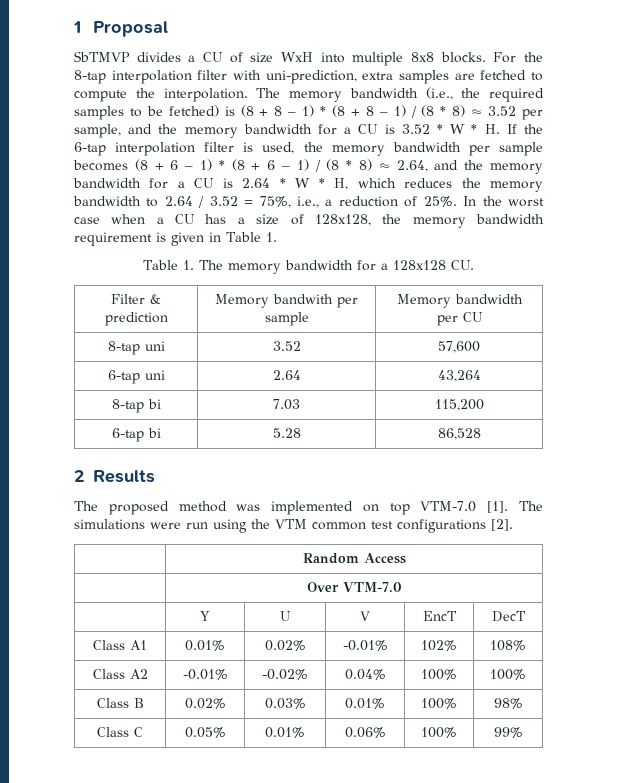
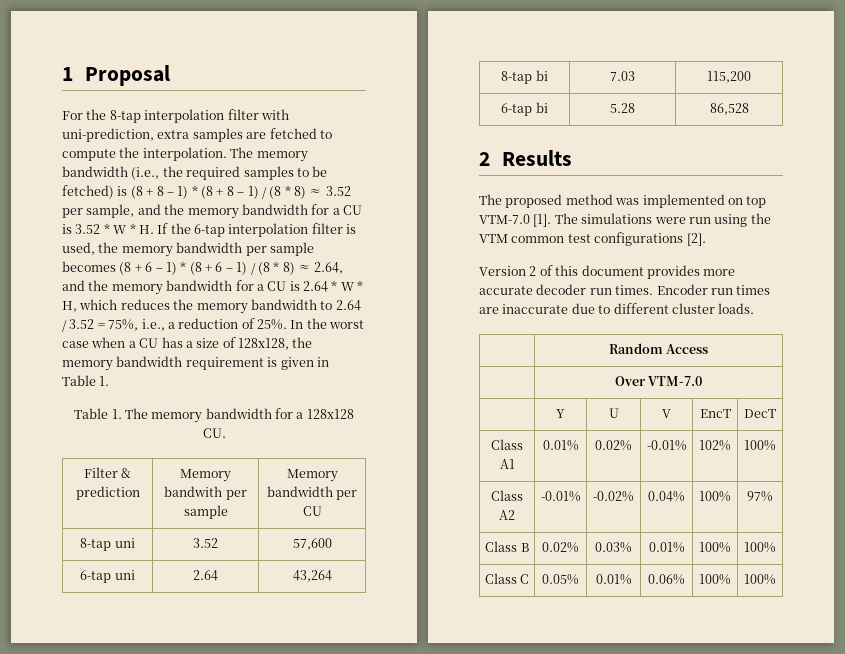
- SbTMVP divides a CU of size WxH into multiple 8x8 blocks.
+ Version 2 of this document provides more accurate decoder run times. Encoder run times are inaccurate due to different cluster loads.
- Class A1 | 0.01% | 0.02% | -0.01% | 102% | 108%
+ Class A1 | 0.01% | 0.02% | -0.01% | 102% | 100%
- Class A2 | -0.01% | -0.02% | 0.04% | 100% | 100%
+ Class A2 | -0.01% | -0.02% | 0.04% | 100% | 97%
- Class B | 0.02% | 0.03% | 0.01% | 100% | 98%
+ Class B | 0.02% | 0.03% | 0.01% | 100% | 100%
- Class C | 0.05% | 0.01% | 0.06% | 100% | 99%
+ Class C | 0.05% | 0.01% | 0.06% | 100% | 100%

